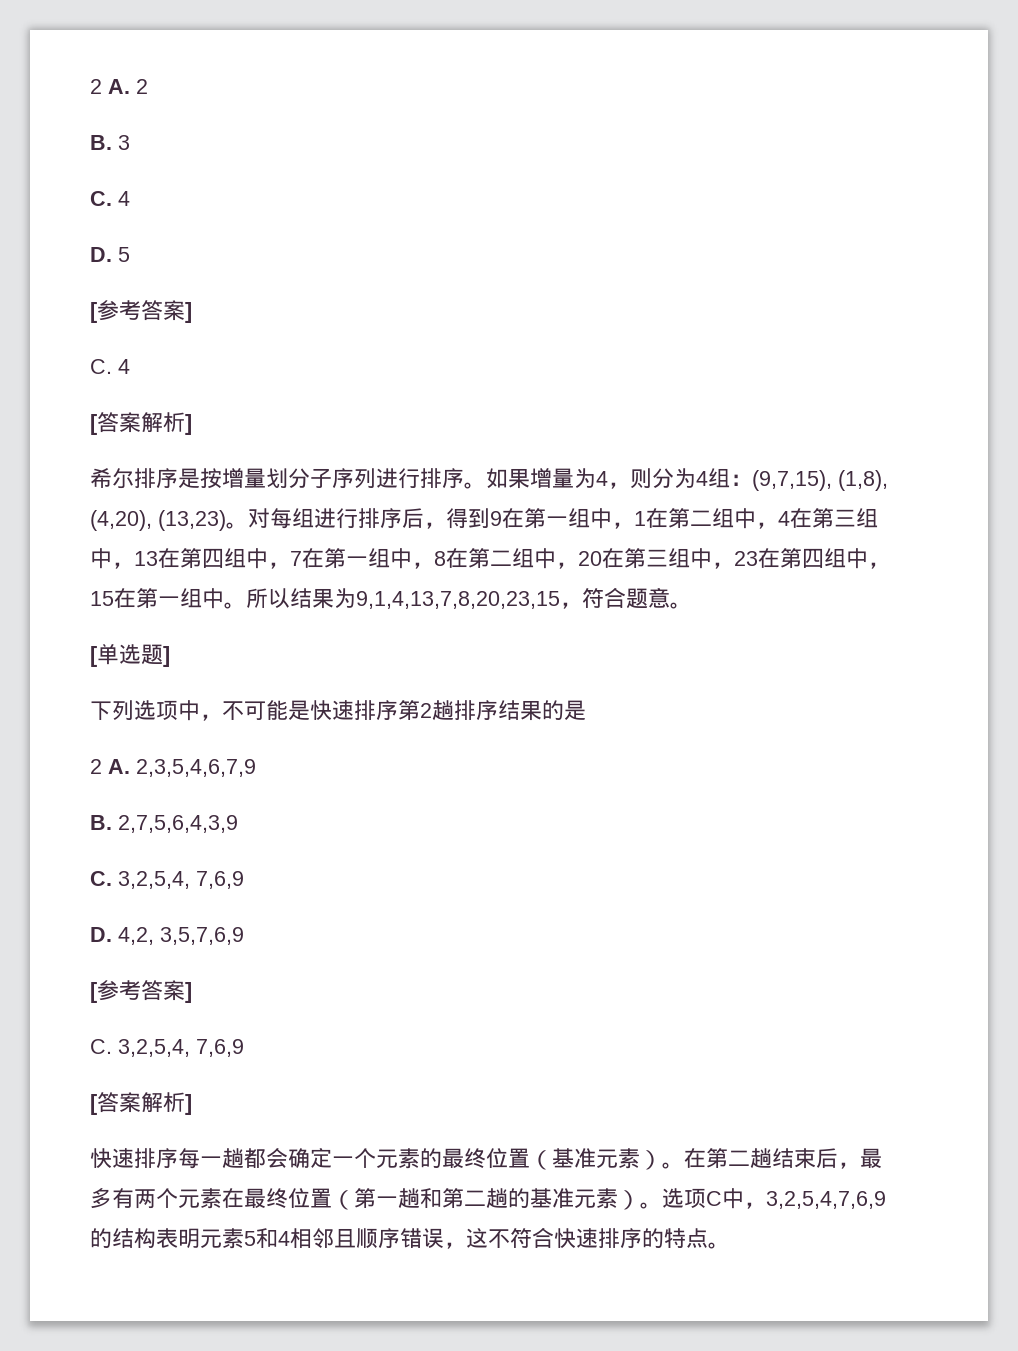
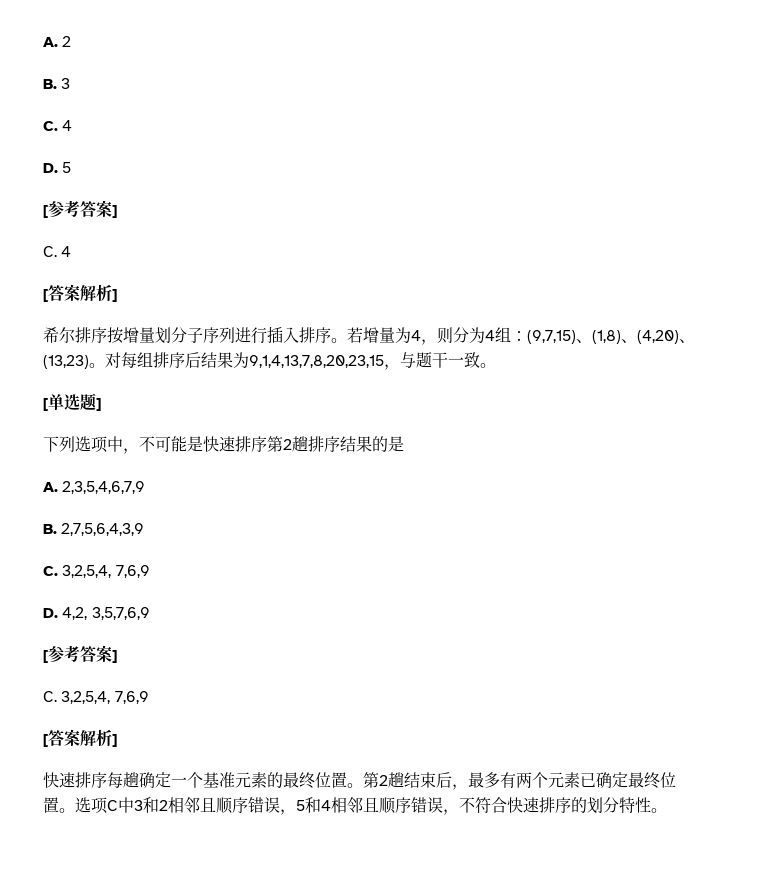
- 2 A. 2
+ A. 2
- 希尔排序是按增量划分子序列进行排序。如果增量为4，则分为4组：(9,7,15), (1,8), (4,20), (13,23)。对每组进行排序后，得到9在第一组中，1在第二组中，4在第三组中，13在第四组中，7在第一组中，8在第二组中，20在第三组中，23在第四组中，15在第一组中。所以结果为9,1,4,13,7,8,20,23,15，符合题意。
+ 希尔排序按增量划分子序列进行插入排序。若增量为4，则分为4组：(9,7,15)、(1,8)、(4,20)、(13,23)。对每组排序后结果为9,1,4,13,7,8,20,23,15，与题干一致。
- 2 A. 2,3,5,4,6,7,9
+ A. 2,3,5,4,6,7,9
- 快速排序每一趟都会确定一个元素的最终位置（基准元素）。在第二趟结束后，最多有两个元素在最终位置（第一趟和第二趟的基准元素）。选项C中，3,2,5,4,7,6,9的结构表明元素5和4相邻且顺序错误，这不符合快速排序的特点。
+ 快速排序每趟确定一个基准元素的最终位置。第2趟结束后，最多有两个元素已确定最终位置。选项C中3和2相邻且顺序错误，5和4相邻且顺序错误，不符合快速排序的划分特性。

